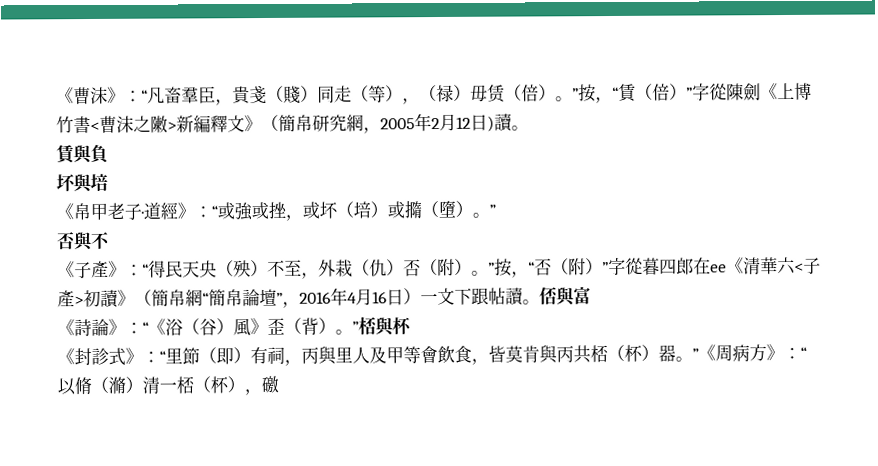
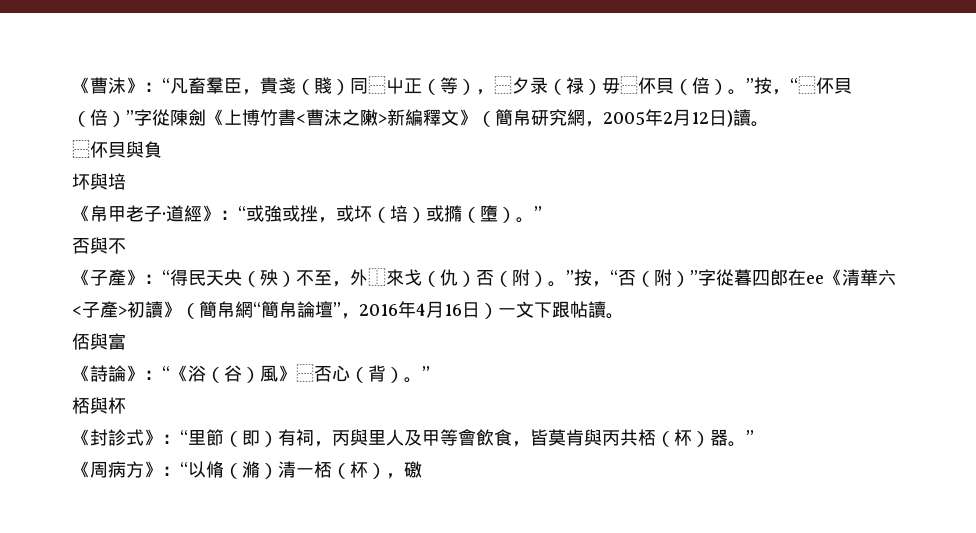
- 《曹沫》：“凡畜羣臣，貴戔（賤）同走（等），（禄）毋赁（倍）。”按，“賃（倍）”字從陳劍《上博竹書<曹沫之敶>新編釋文》（簡帛研究網，2005年2月12日)讀。
+ 《曹沫》：“凡畜羣臣，貴戔（賤）同⿱屮正（等），⿱夕录（禄）毋⿱伓貝（倍）。”按，“⿱伓貝（倍）”字從陳劍《上博竹書<曹沫之敶>新編釋文》（簡帛研究網，2005年2月12日)讀。
- 賃與負
+ ⿱伓貝與負
- 《子產》：“得民天央（殃）不至，外栽（仇）否（附）。”按，“否（附）”字從暮四郎在ee《清華六<子產>初讀》（簡帛網“簡帛論壇”，2016年4月16日）一文下跟帖讀。俖與富
+ 《子產》：“得民天央（殃）不至，外⿰來戈（仇）否（附）。”按，“否（附）”字從暮四郎在ee《清華六<子產>初讀》（簡帛網“簡帛論壇”，2016年4月16日）一文下跟帖讀。
+ 俖與富
- 《詩論》：“《浴（谷）風》歪（背）。”桮與杯
+ 《詩論》：“《浴（谷）風》⿱否心（背）。”
+ 桮與杯
- 《封診式》：“里節（即）有祠，丙與里人及甲等會飲食，皆莫肯與丙共桮（杯）器。”《周病方》：“以脩（滫）清一桮（杯），礉
+ 《封診式》：“里節（即）有祠，丙與里人及甲等會飲食，皆莫肯與丙共桮（杯）器。”
+ 《周病方》：“以脩（滫）清一桮（杯），礉

